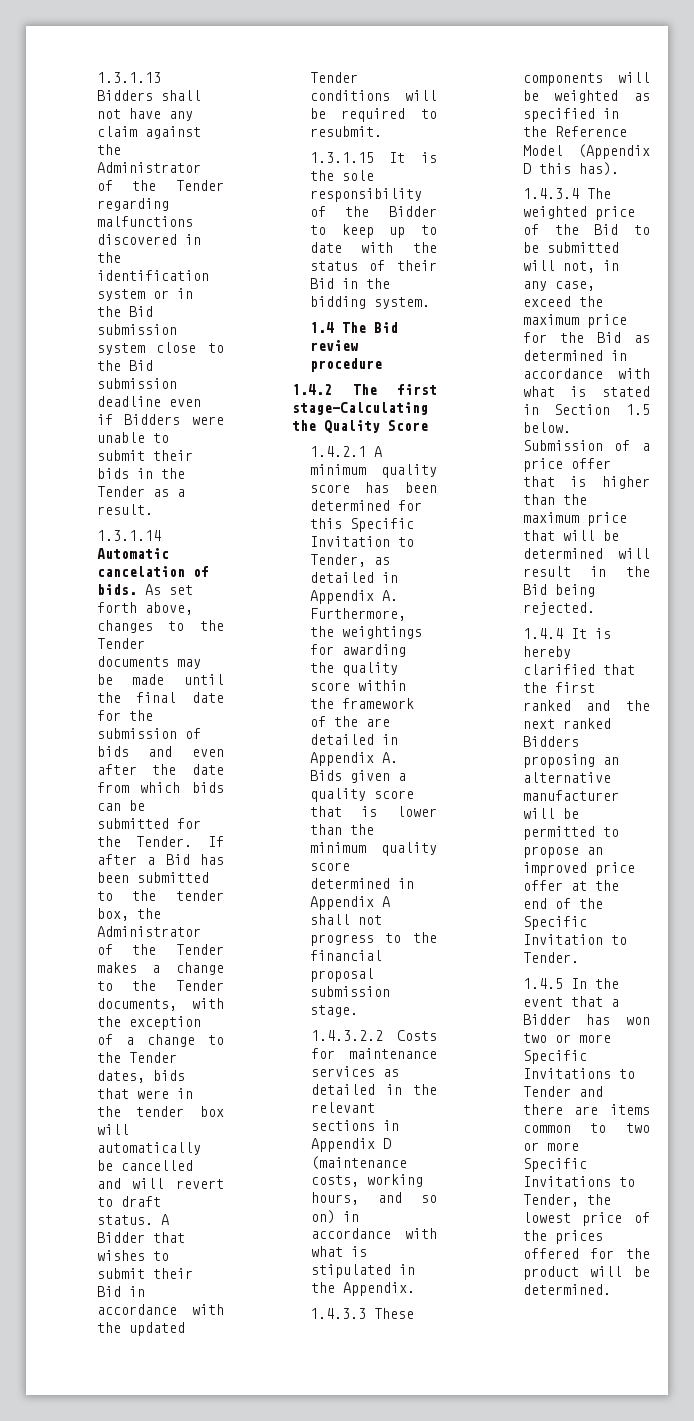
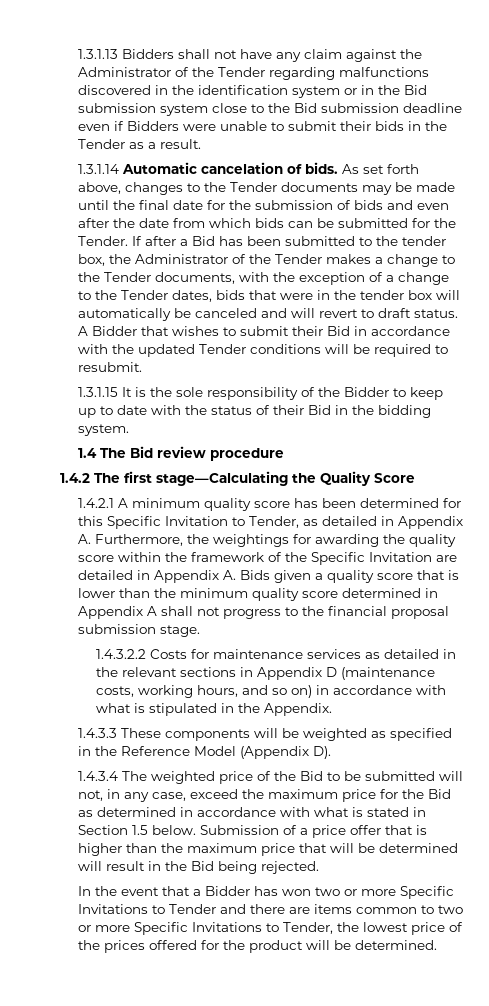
- If after a Bid has been submitted to the tender box, the Administrator of the Tender makes a change to the Tender documents, with the exception of a change to the Tender dates, bids that were in the tender box will automatically be cancelled and will revert to draft status.
+ If after a Bid has been submitted to the tender box, the Administrator of the Tender makes a change to the Tender documents, with the exception of a change to the Tender dates, bids that were in the tender box will automatically be canceled and will revert to draft status.
- 1.4.2.1 A minimum quality score has been determined for this Specific Invitation to Tender, as detailed in Appendix A. Furthermore, the weightings for awarding the quality score within the framework of the are detailed in Appendix A. Bids given a quality score that is lower than the minimum quality score determined in Appendix A shall not progress to the financial proposal submission stage.
+ 1.4.2.1 A minimum quality score has been determined for this Specific Invitation to Tender, as detailed in Appendix A. Furthermore, the weightings for awarding the quality score within the framework of the Specific Invitation are detailed in Appendix A. Bids given a quality score that is lower than the minimum quality score determined in Appendix A shall not progress to the financial proposal submission stage.
- 1.4.3.3 These components will be weighted as specified in the Reference Model (Appendix D this has).
+ 1.4.3.3 These components will be weighted as specified in the Reference Model (Appendix D).
- 1.4.4 It is hereby clarified that the first ranked and the next ranked Bidders proposing an alternative manufacturer will be permitted to propose an improved price offer at the end of the Specific Invitation to Tender.
- 1.4.5 In the event that a Bidder has won two or more Specific Invitations to Tender and there are items common to two or more Specific Invitations to Tender, the lowest price of the prices offered for the product will be determined.
+ In the event that a Bidder has won two or more Specific Invitations to Tender and there are items common to two or more Specific Invitations to Tender, the lowest price of the prices offered for the product will be determined.

